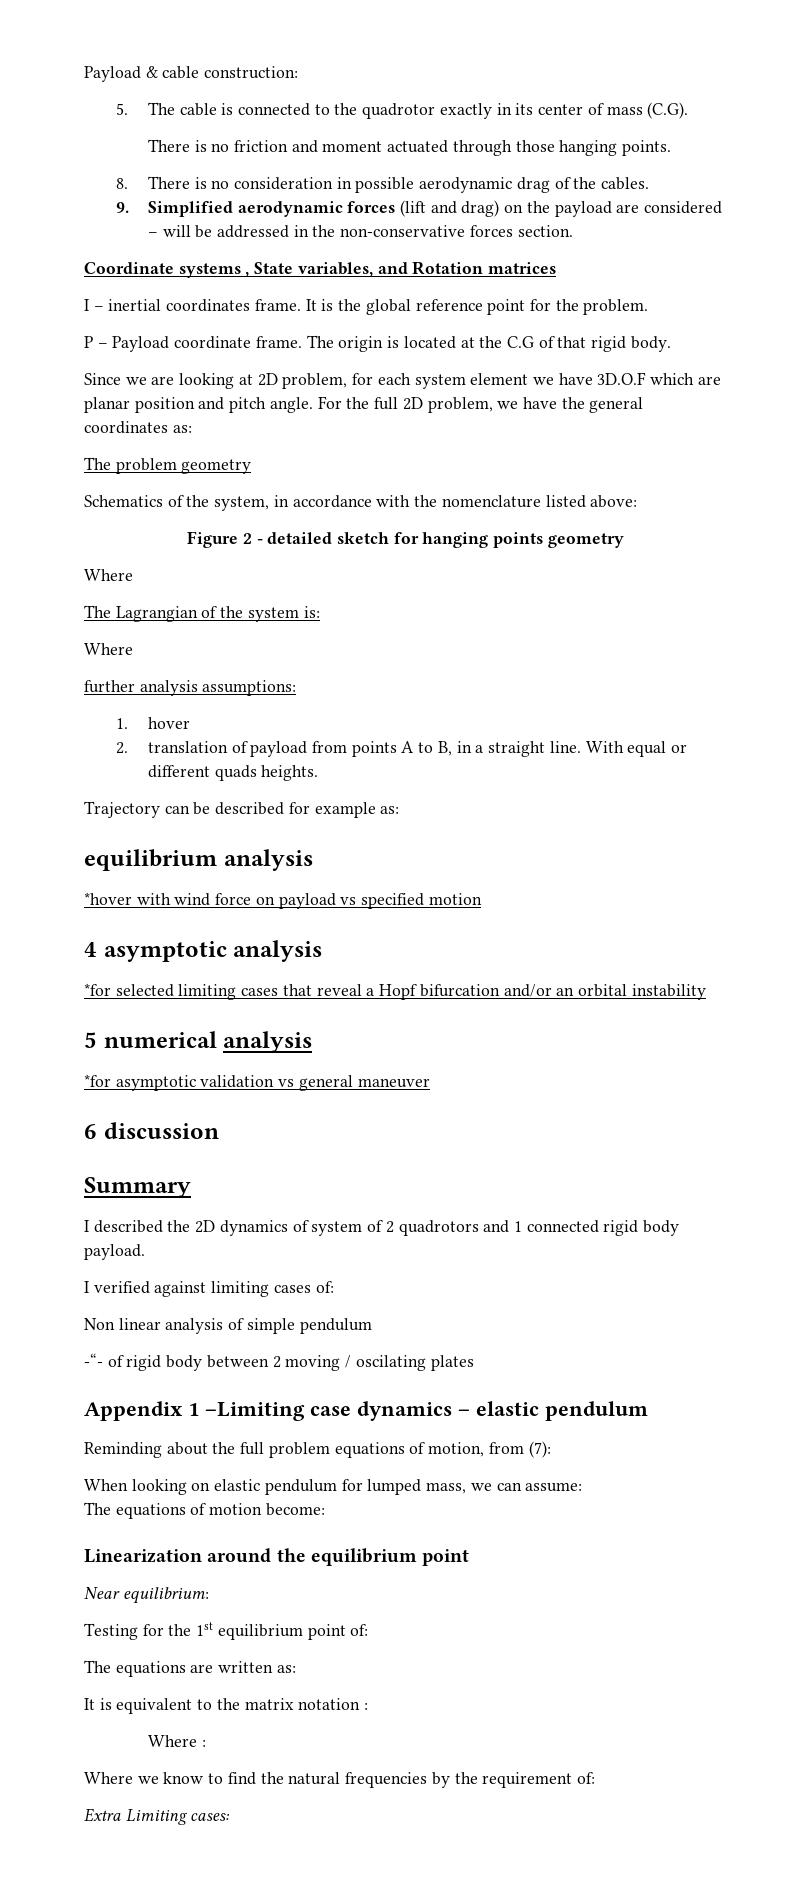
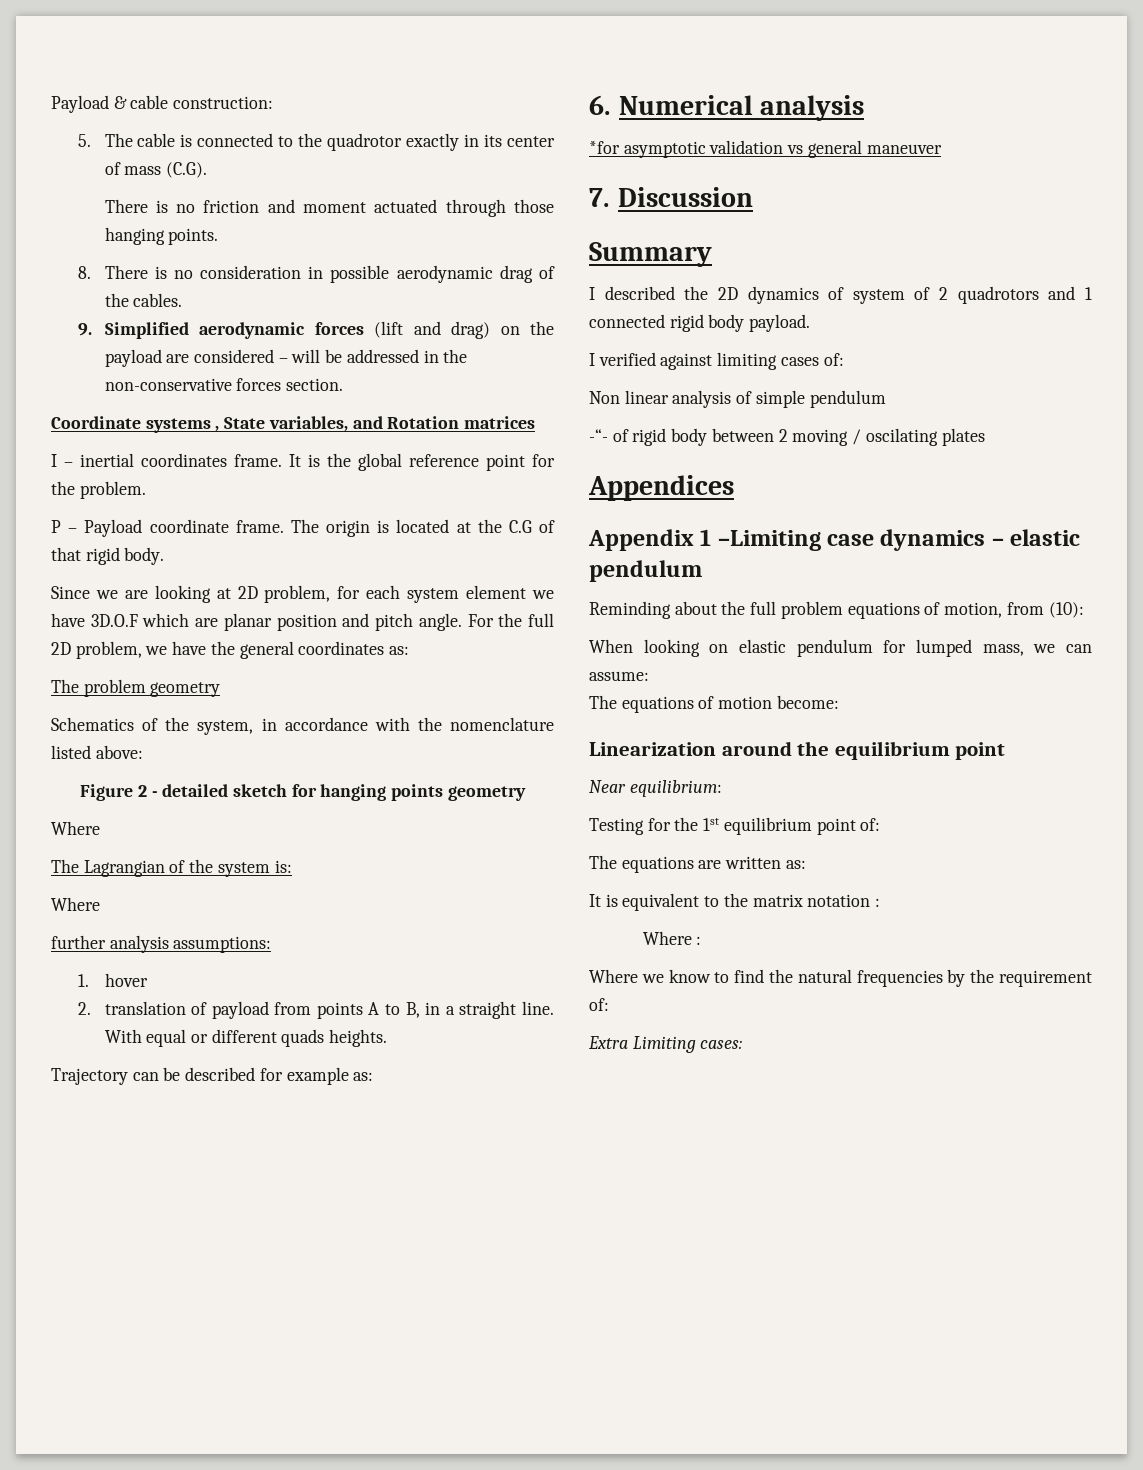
- equilibrium analysis
- *hover with wind force on payload vs specified motion
- 4 asymptotic analysis
- *for selected limiting cases that reveal a Hopf bifurcation and/or an orbital instability
- 5 numerical analysis
+ 6. Numerical analysis
- 6 discussion
+ 7. Discussion
+ Appendices
- Reminding about the full problem equations of motion, from (7):
+ Reminding about the full problem equations of motion, from (10):

